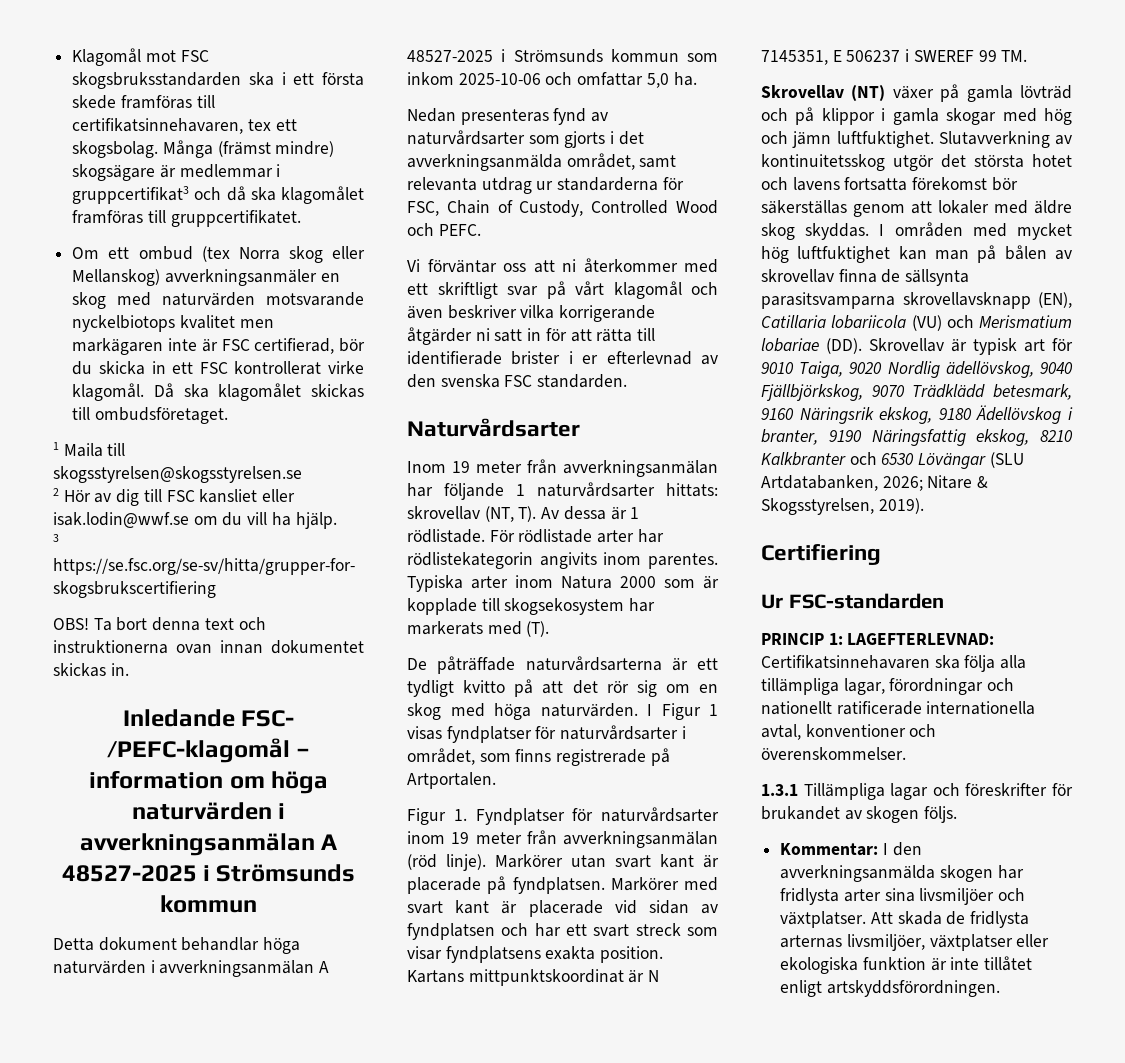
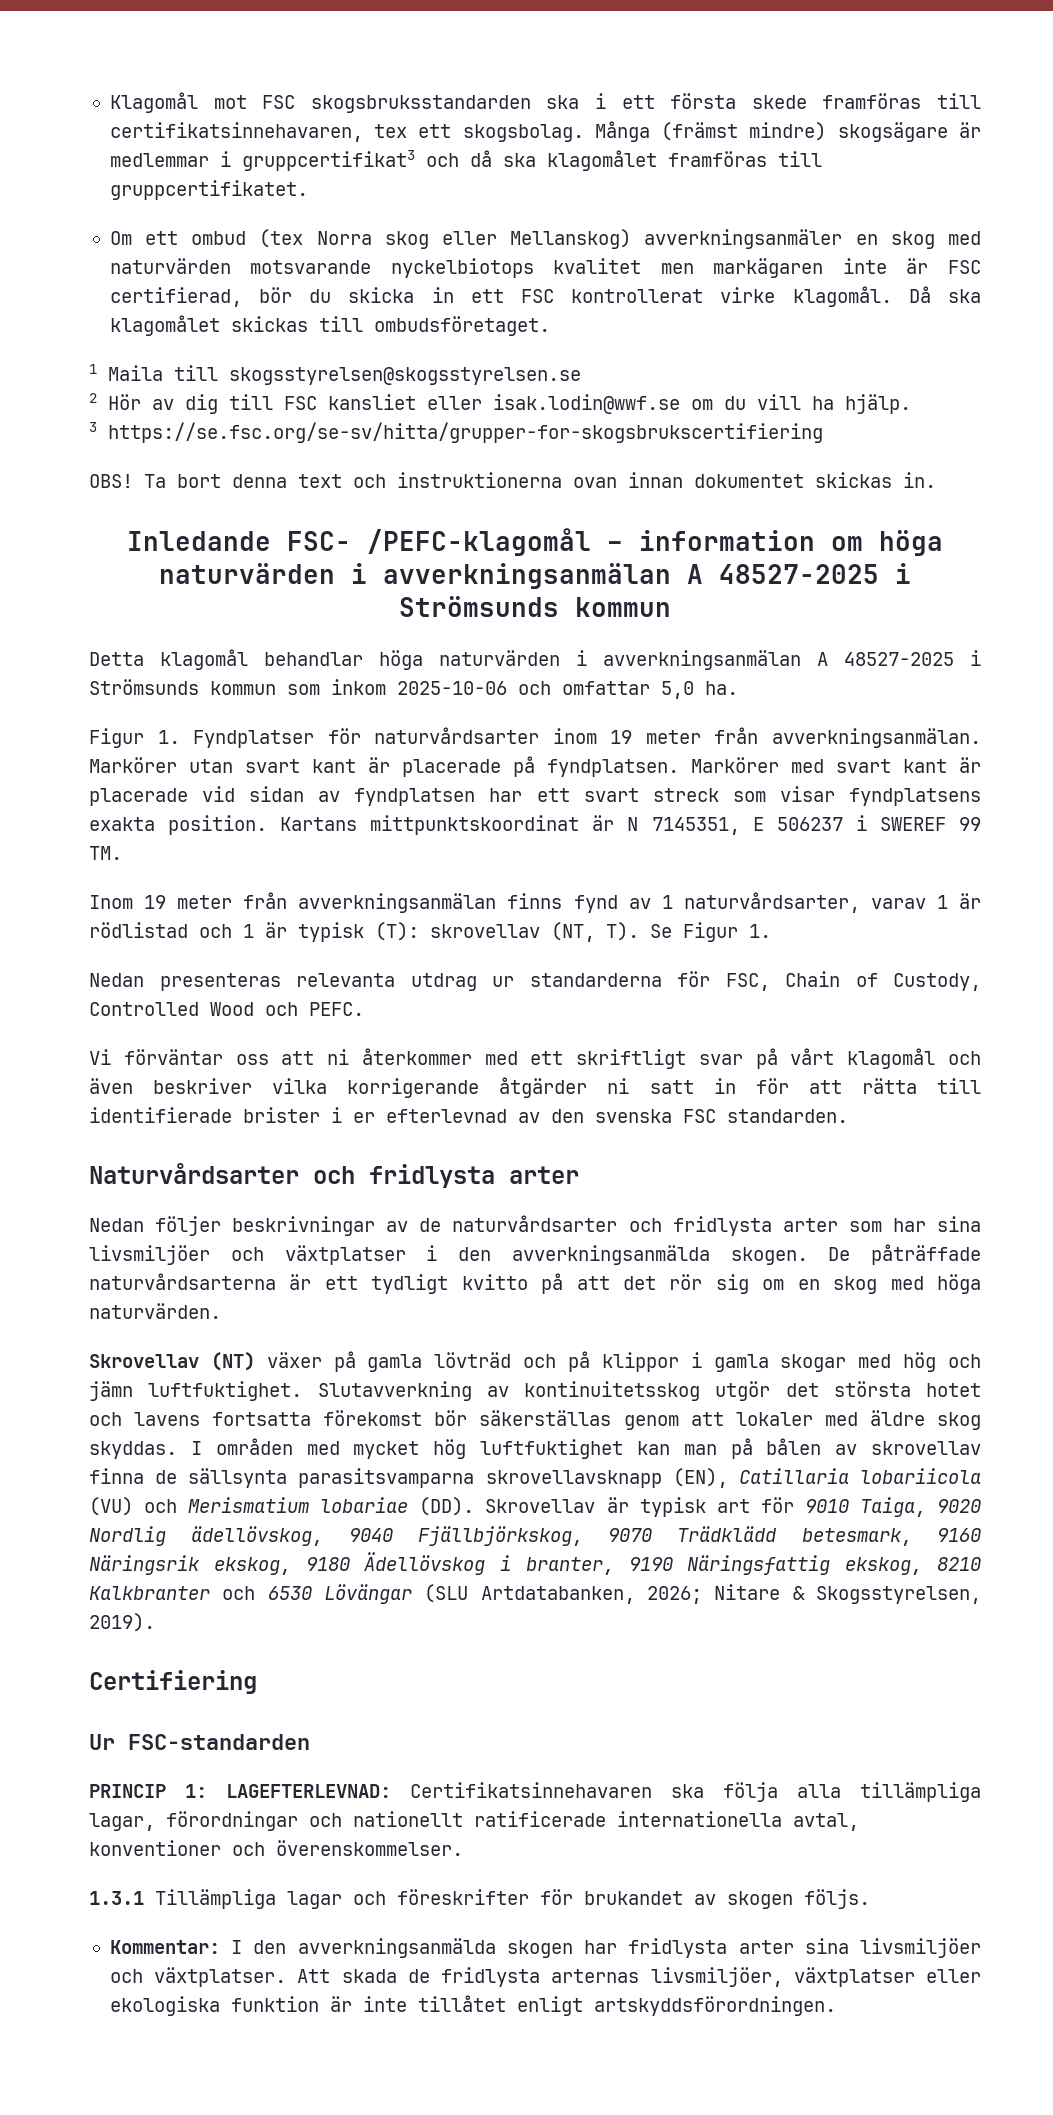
- Detta dokument behandlar höga naturvärden i avverkningsanmälan A 48527-2025 i Strömsunds kommun som inkom 2025-10-06 och omfattar 5,0 ha.
+ Detta klagomål behandlar höga naturvärden i avverkningsanmälan A 48527-2025 i Strömsunds kommun som inkom 2025-10-06 och omfattar 5,0 ha.
- Nedan presenteras fynd av naturvårdsarter som gjorts i det avverkningsanmälda området, samt relevanta utdrag ur standarderna för FSC, Chain of Custody, Controlled Wood och PEFC.
+ Figur 1. Fyndplatser för naturvårdsarter inom 19 meter från avverkningsanmälan. Markörer utan svart kant är placerade på fyndplatsen. Markörer med svart kant är placerade vid sidan av fyndplatsen har ett svart streck som visar fyndplatsens exakta position. Kartans mittpunktskoordinat är N 7145351, E 506237 i SWEREF 99 TM.
+ Inom 19 meter från avverkningsanmälan finns fynd av 1 naturvårdsarter, varav 1 är rödlistad och 1 är typisk (T): skrovellav (NT, T). Se Figur 1.
+ Nedan presenteras relevanta utdrag ur standarderna för FSC, Chain of Custody, Controlled Wood och PEFC.
- Naturvårdsarter
- Inom 19 meter från avverkningsanmälan har följande 1 naturvårdsarter hittats: skrovellav (NT, T). Av dessa är 1 rödlistade. För rödlistade arter har rödlistekategorin angivits inom parentes. Typiska arter inom Natura 2000 som är kopplade till skogsekosystem har markerats med (T).
- De påträffade naturvårdsarterna är ett tydligt kvitto på att det rör sig om en skog med höga naturvärden. I Figur 1 visas fyndplatser för naturvårdsarter i området, som finns registrerade på Artportalen.
- Figur 1. Fyndplatser för naturvårdsarter inom 19 meter från avverkningsanmälan (röd linje). Markörer utan svart kant är placerade på fyndplatsen. Markörer med svart kant är placerade vid sidan av fyndplatsen och har ett svart streck som visar fyndplatsens exakta position. Kartans mittpunktskoordinat är N 7145351, E 506237 i SWEREF 99 TM.
+ Naturvårdsarter och fridlysta arter
+ Nedan följer beskrivningar av de naturvårdsarter och fridlysta arter som har sina livsmiljöer och växtplatser i den avverkningsanmälda skogen. De påträffade naturvårdsarterna är ett tydligt kvitto på att det rör sig om en skog med höga naturvärden.

